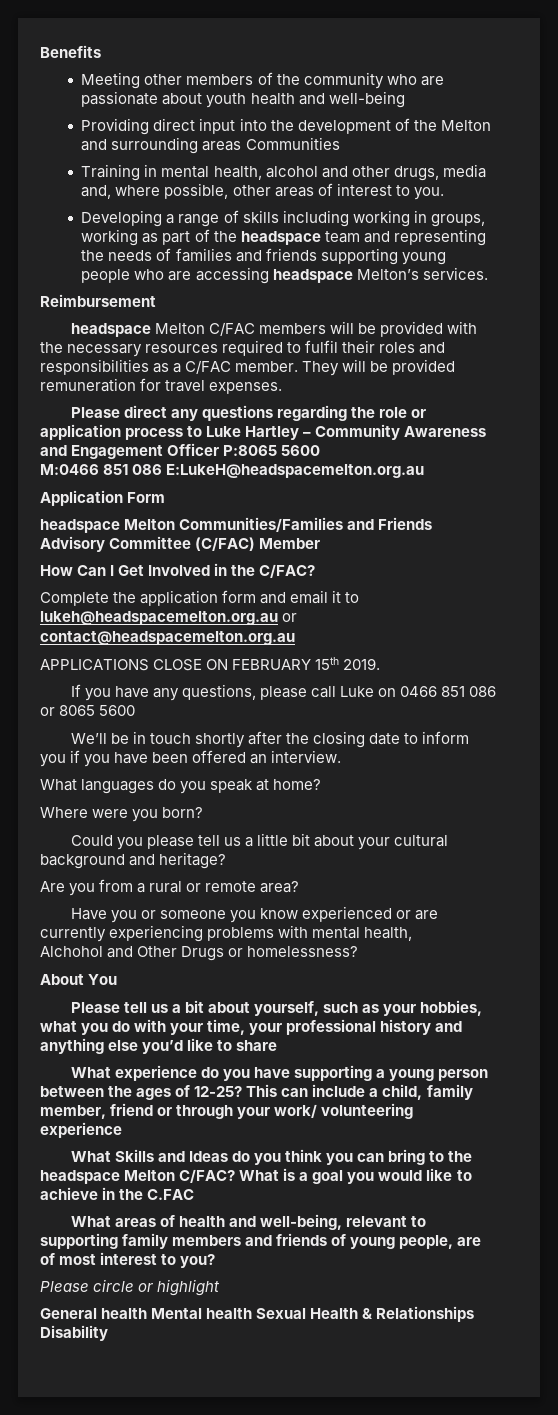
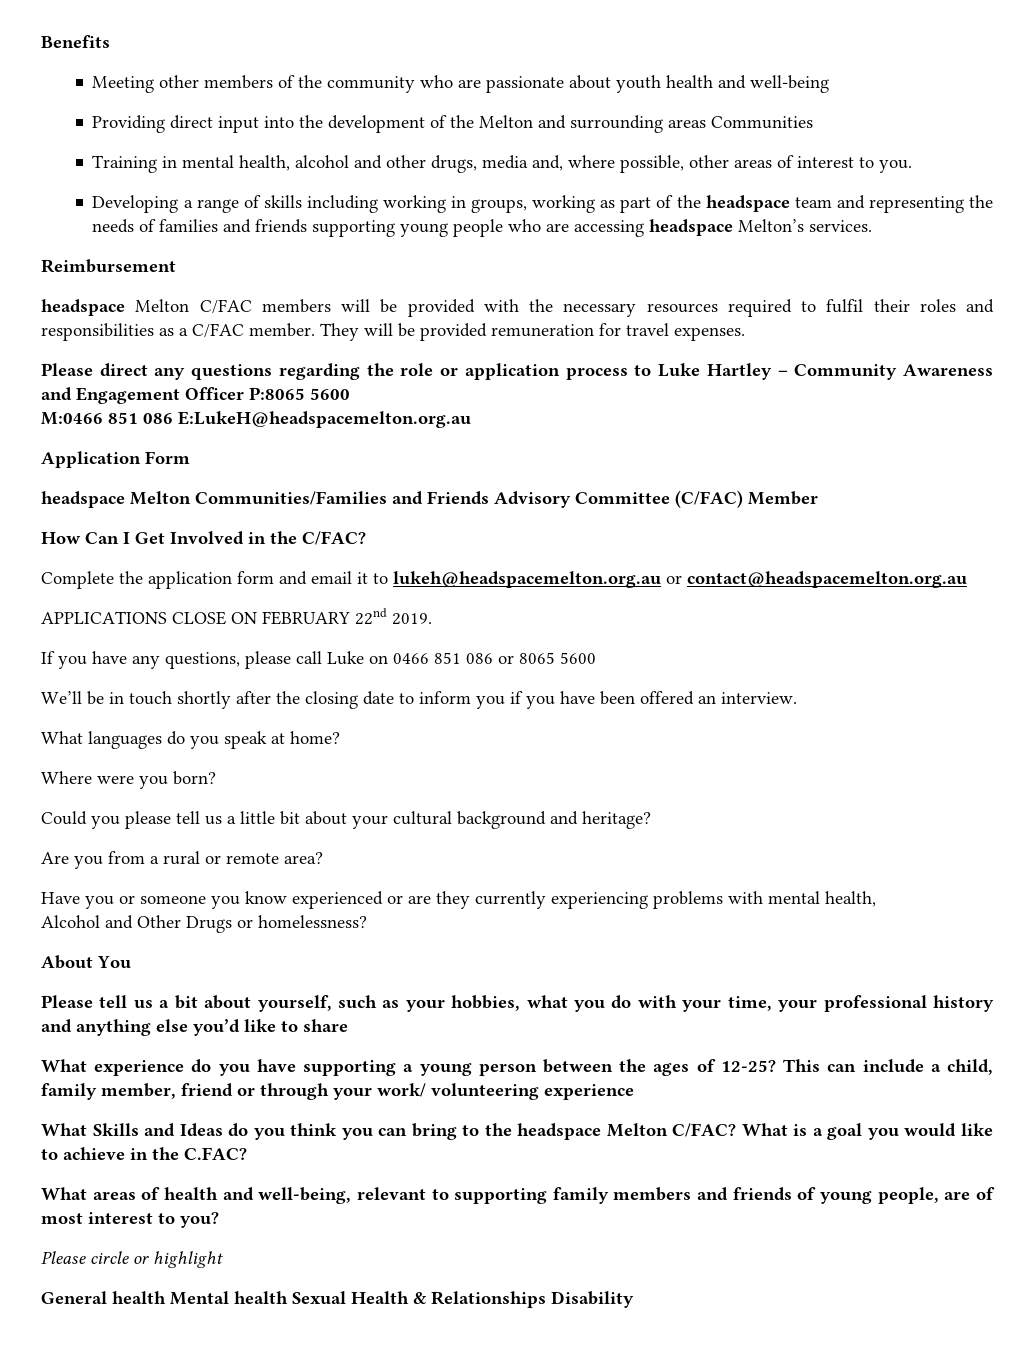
- APPLICATIONS CLOSE ON FEBRUARY 15th 2019.
+ APPLICATIONS CLOSE ON FEBRUARY 22nd 2019.
- Have you or someone you know experienced or are currently experiencing problems with mental health,
+ Have you or someone you know experienced or are they currently experiencing problems with mental health,
- Alchohol and Other Drugs or homelessness?
+ Alcohol and Other Drugs or homelessness?
- What is a goal you would like to achieve in the C.FAC
+ What is a goal you would like to achieve in the C.FAC?

